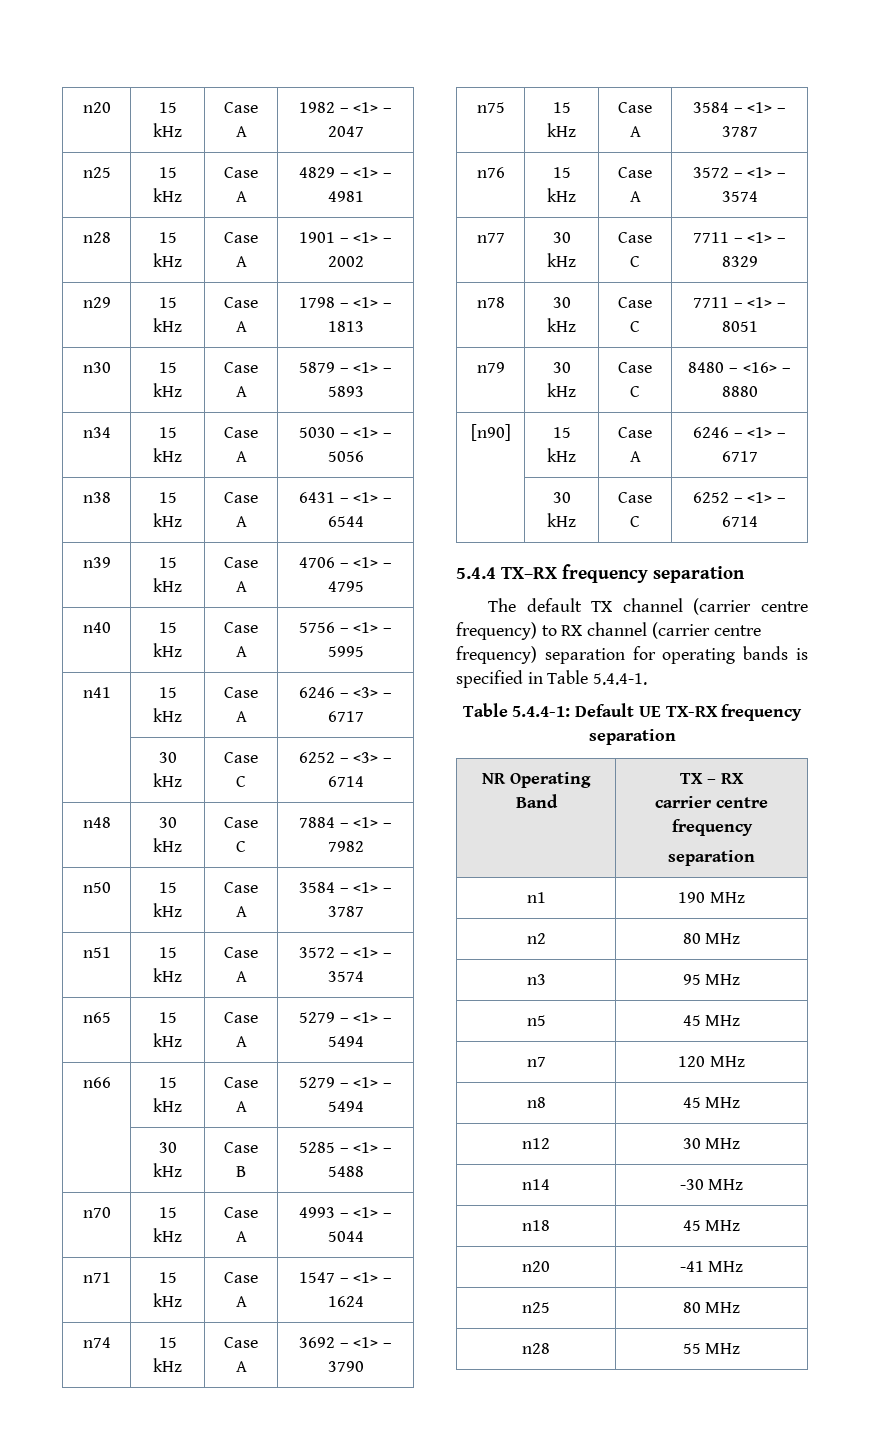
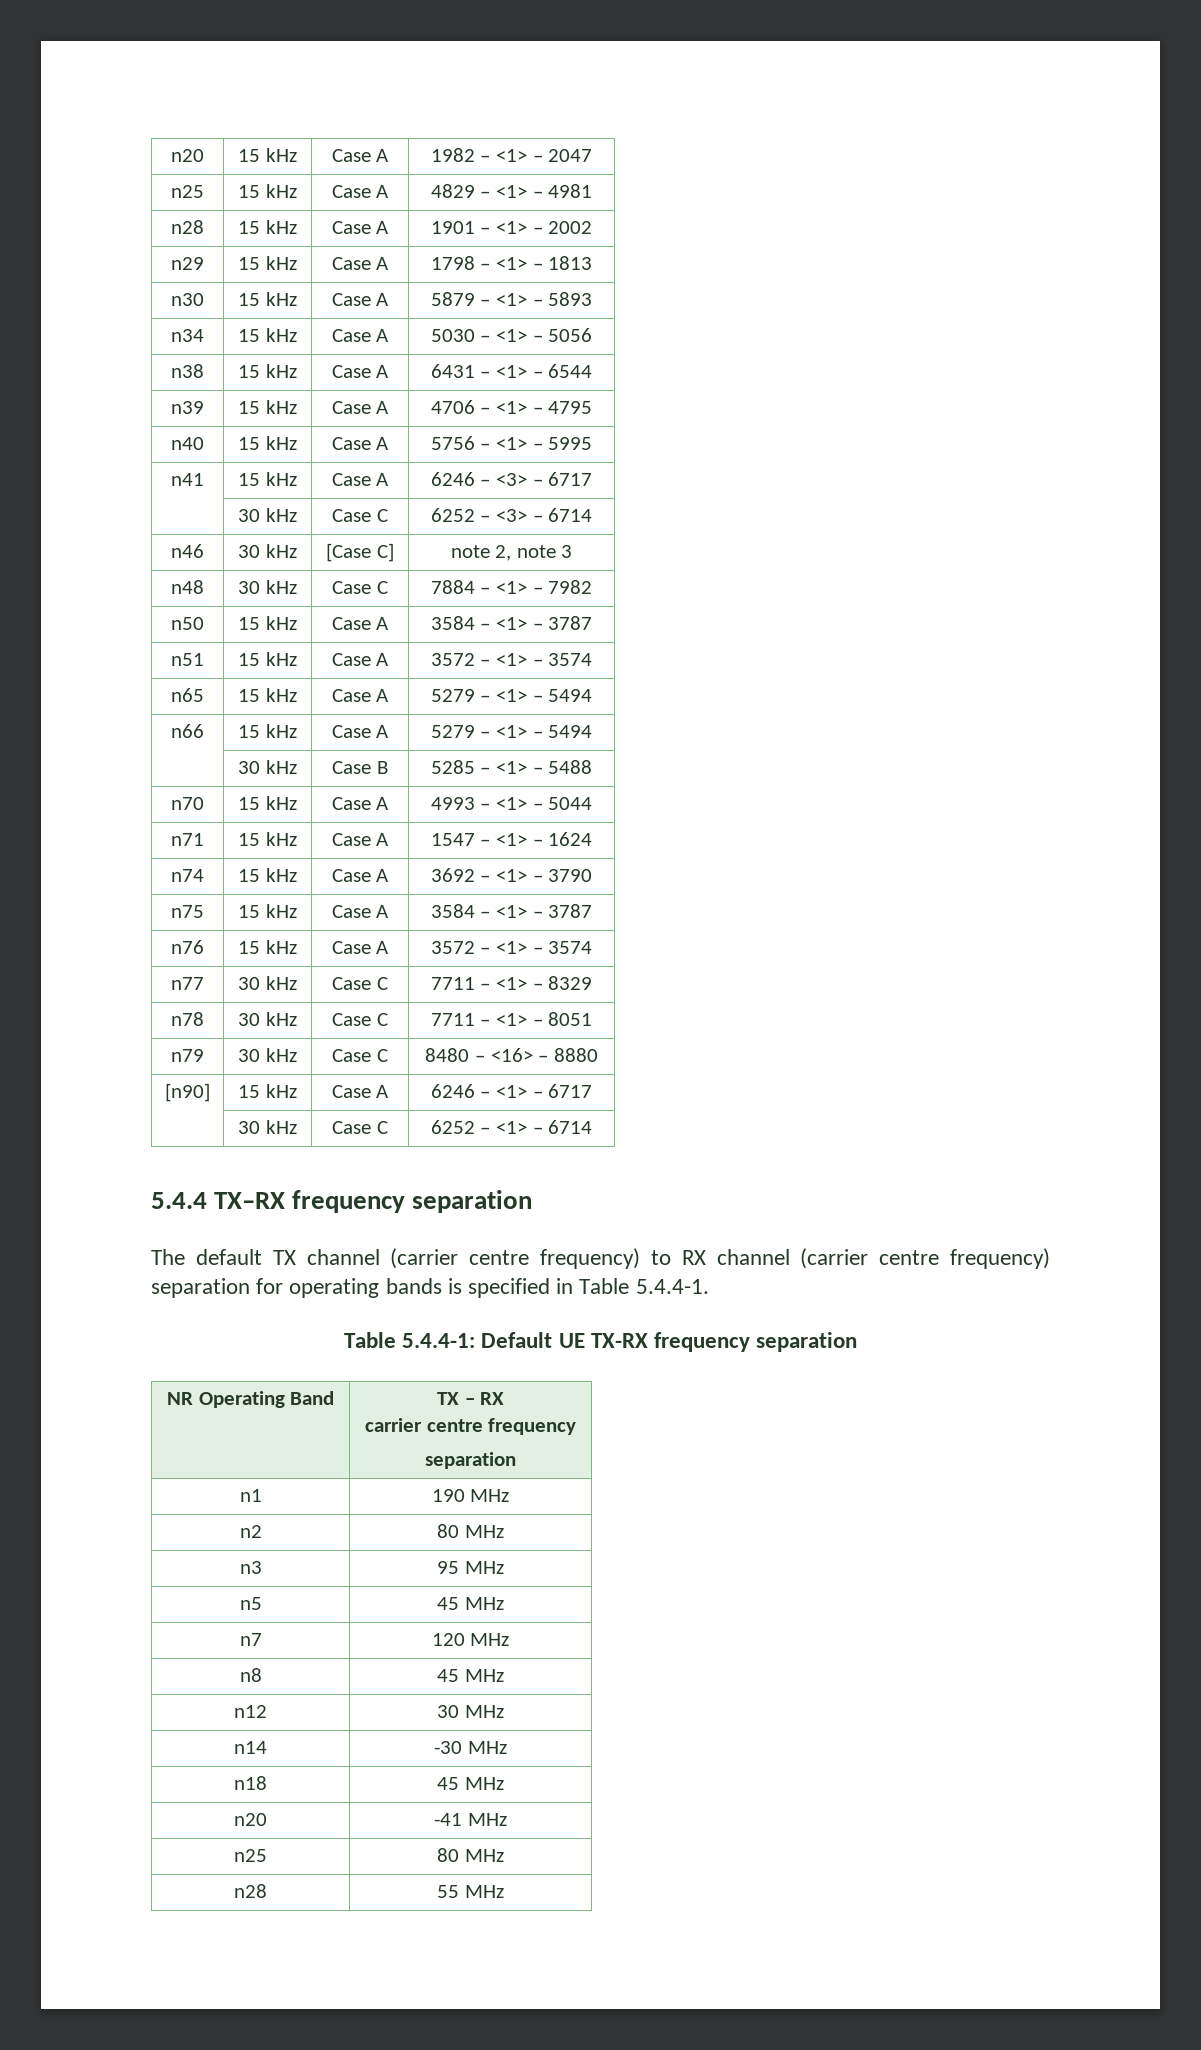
+ n46 | 30 kHz | [Case C] | note 2, note 3

